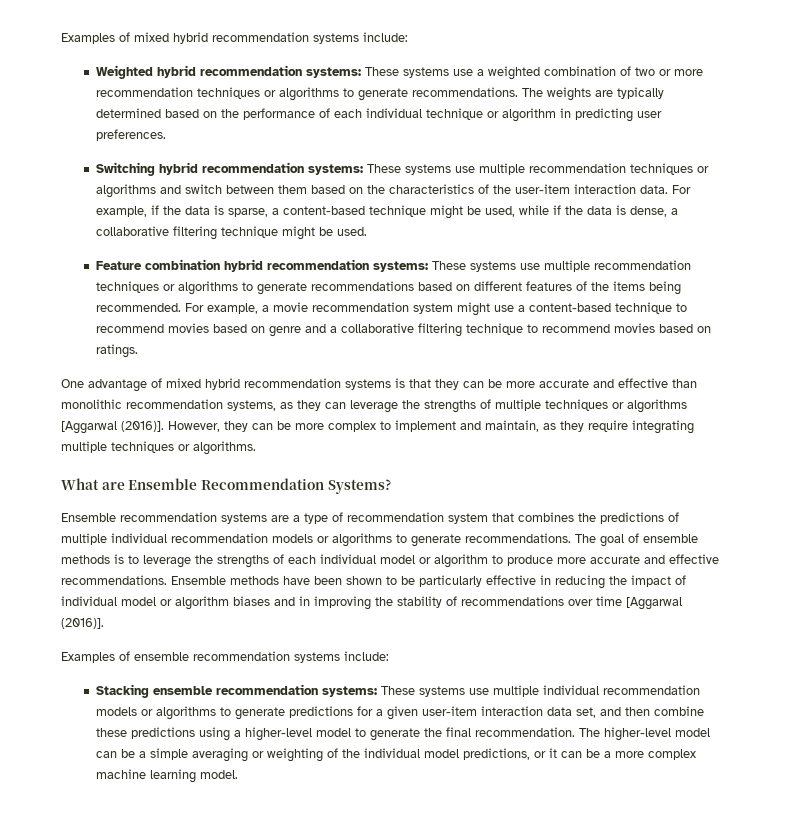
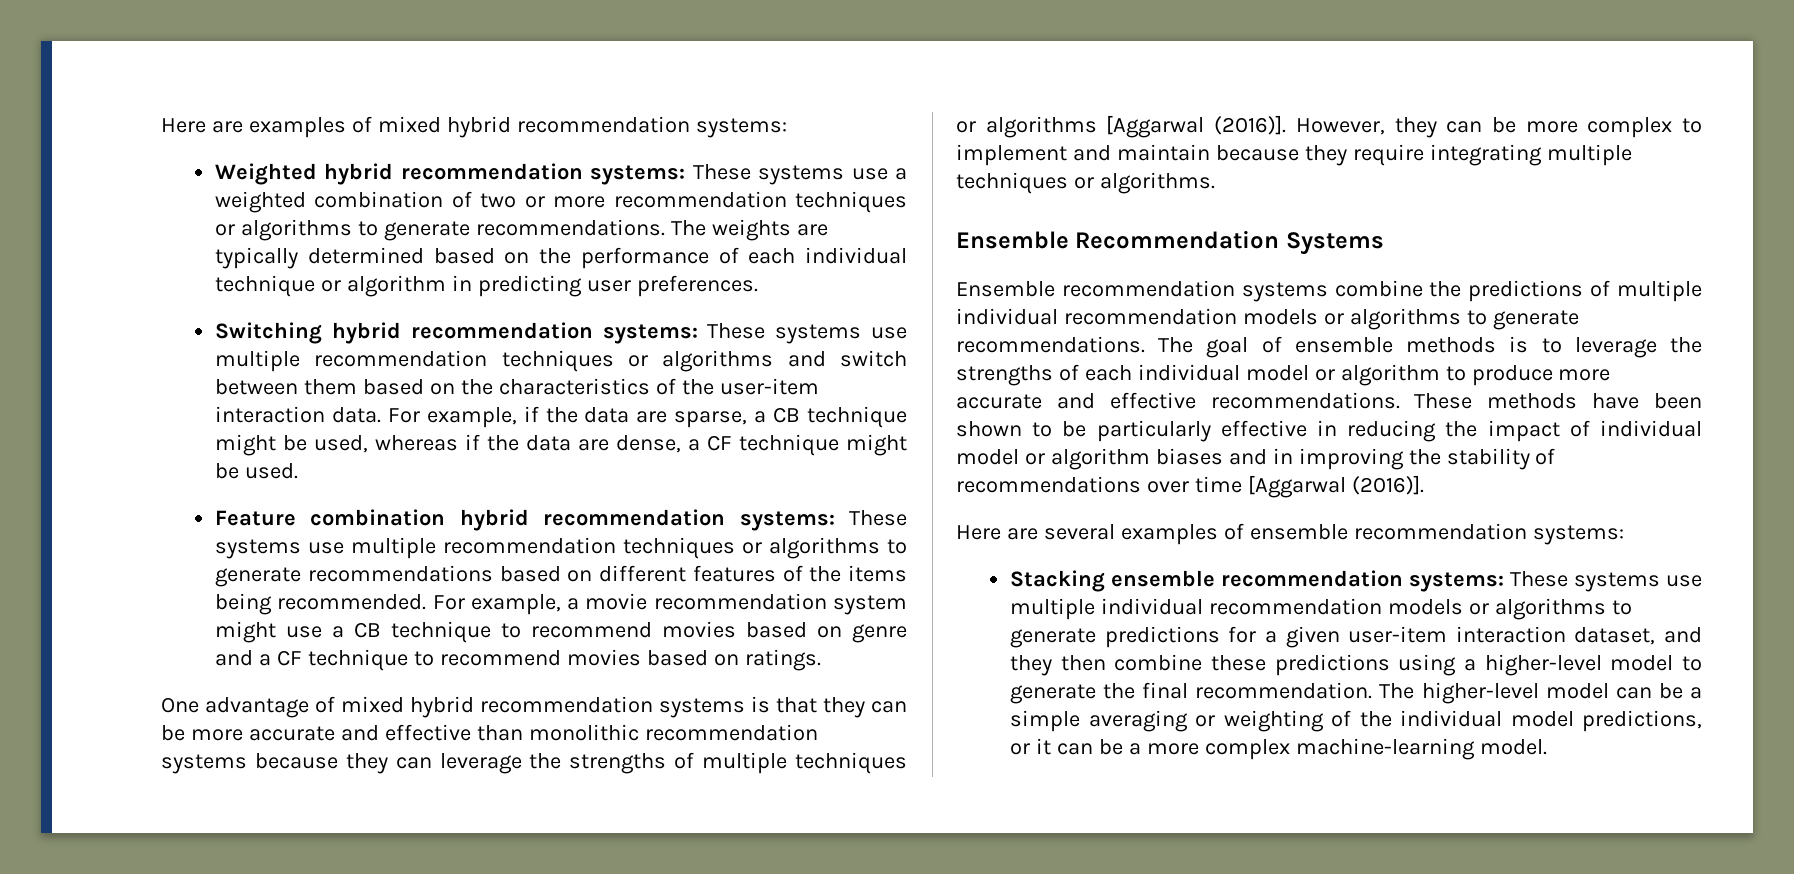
- Examples of mixed hybrid recommendation systems include:
+ Here are examples of mixed hybrid recommendation systems:
- For example, if the data is sparse, a content-based technique might be used, while if the data is dense, a collaborative filtering technique might be used.
+ For example, if the data are sparse, a CB technique might be used, whereas if the data are dense, a CF technique might be used.
- For example, a movie recommendation system might use a content-based technique to recommend movies based on genre and a collaborative filtering technique to recommend movies based on ratings.
+ For example, a movie recommendation system might use a CB technique to recommend movies based on genre and a CF technique to recommend movies based on ratings.
- One advantage of mixed hybrid recommendation systems is that they can be more accurate and effective than monolithic recommendation systems, as they can leverage the strengths of multiple techniques or algorithms [Aggarwal (2016)].
+ One advantage of mixed hybrid recommendation systems is that they can be more accurate and effective than monolithic recommendation systems because they can leverage the strengths of multiple techniques or algorithms [Aggarwal (2016)].
- However, they can be more complex to implement and maintain, as they require integrating multiple techniques or algorithms.
+ However, they can be more complex to implement and maintain because they require integrating multiple techniques or algorithms.
- What are Ensemble Recommendation Systems?
+ Ensemble Recommendation Systems
- Ensemble recommendation systems are a type of recommendation system that combines the predictions of multiple individual recommendation models or algorithms to generate recommendations.
+ Ensemble recommendation systems combine the predictions of multiple individual recommendation models or algorithms to generate recommendations.
- Ensemble methods have been shown to be particularly effective in reducing the impact of individual model or algorithm biases and in improving the stability of recommendations over time [Aggarwal (2016)].
+ These methods have been shown to be particularly effective in reducing the impact of individual model or algorithm biases and in improving the stability of recommendations over time [Aggarwal (2016)].
- Examples of ensemble recommendation systems include:
+ Here are several examples of ensemble recommendation systems:
- Stacking ensemble recommendation systems: These systems use multiple individual recommendation models or algorithms to generate predictions for a given user-item interaction data set, and then combine these predictions using a higher-level model to generate the final recommendation.
+ Stacking ensemble recommendation systems: These systems use multiple individual recommendation models or algorithms to generate predictions for a given user-item interaction dataset, and they then combine these predictions using a higher-level model to generate the final recommendation.
- The higher-level model can be a simple averaging or weighting of the individual model predictions, or it can be a more complex machine learning model.
+ The higher-level model can be a simple averaging or weighting of the individual model predictions, or it can be a more complex machine-learning model.

